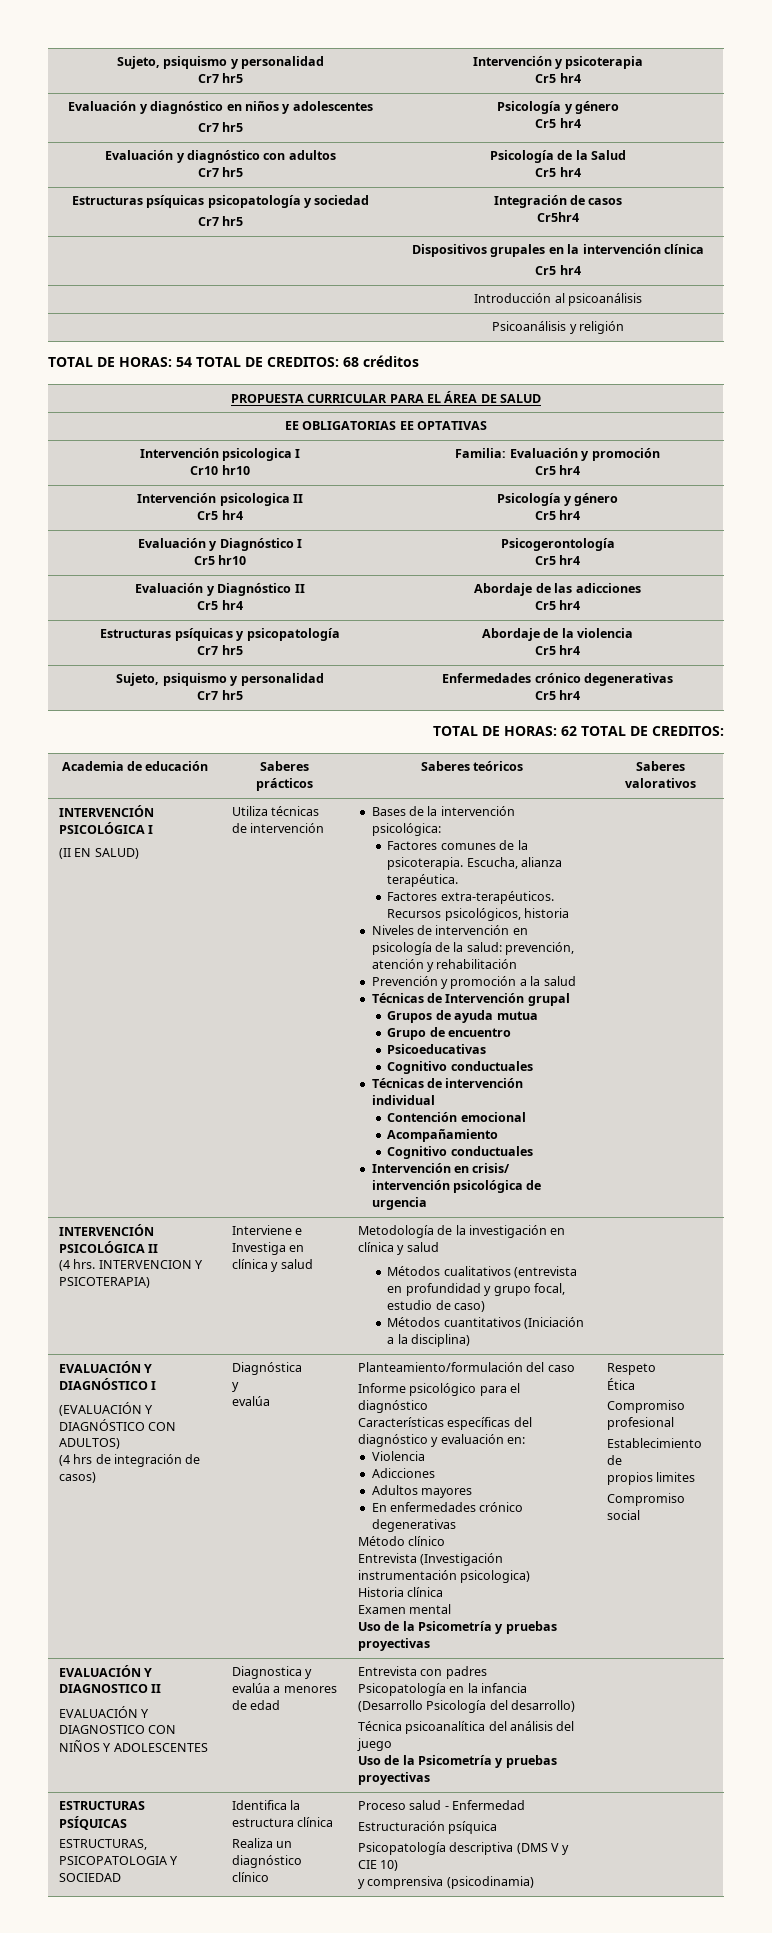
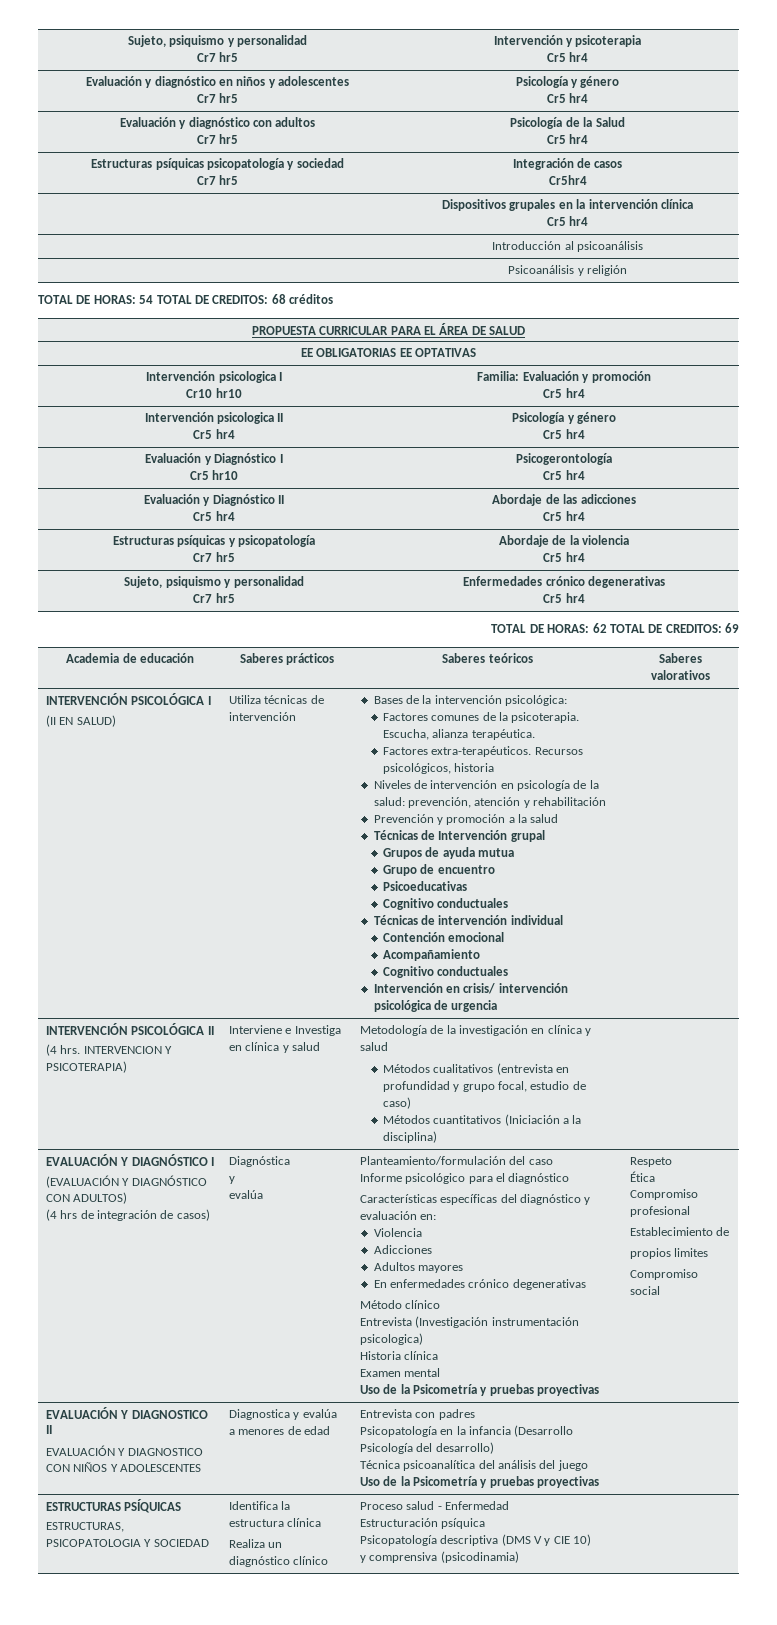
- TOTAL DE HORAS: 62 TOTAL DE CREDITOS:
+ TOTAL DE HORAS: 62 TOTAL DE CREDITOS: 69

